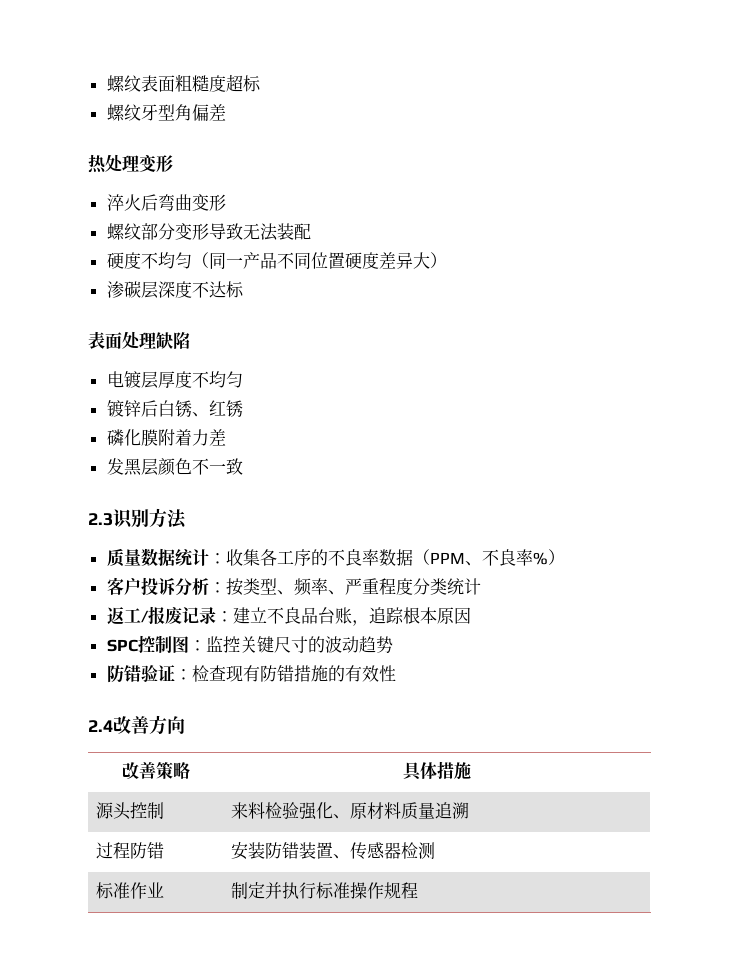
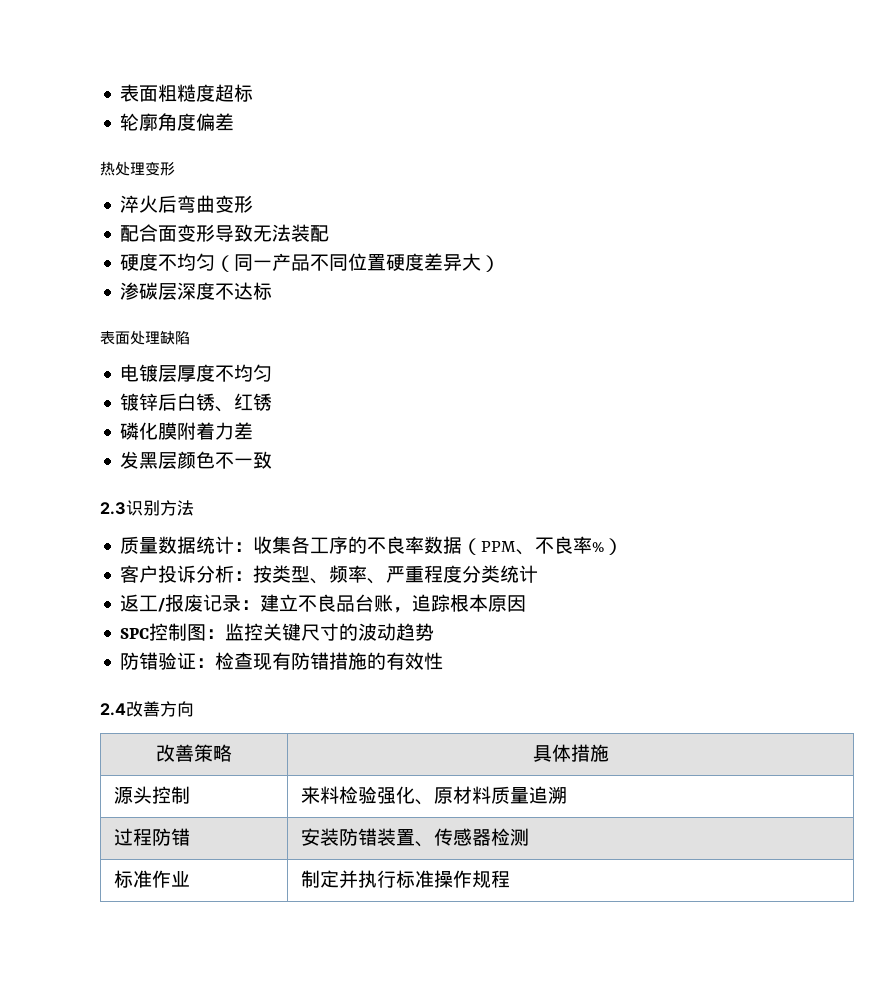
- 螺纹表面粗糙度超标
+ 表面粗糙度超标
- 螺纹牙型角偏差
+ 轮廓角度偏差
- 螺纹部分变形导致无法装配
+ 配合面变形导致无法装配

